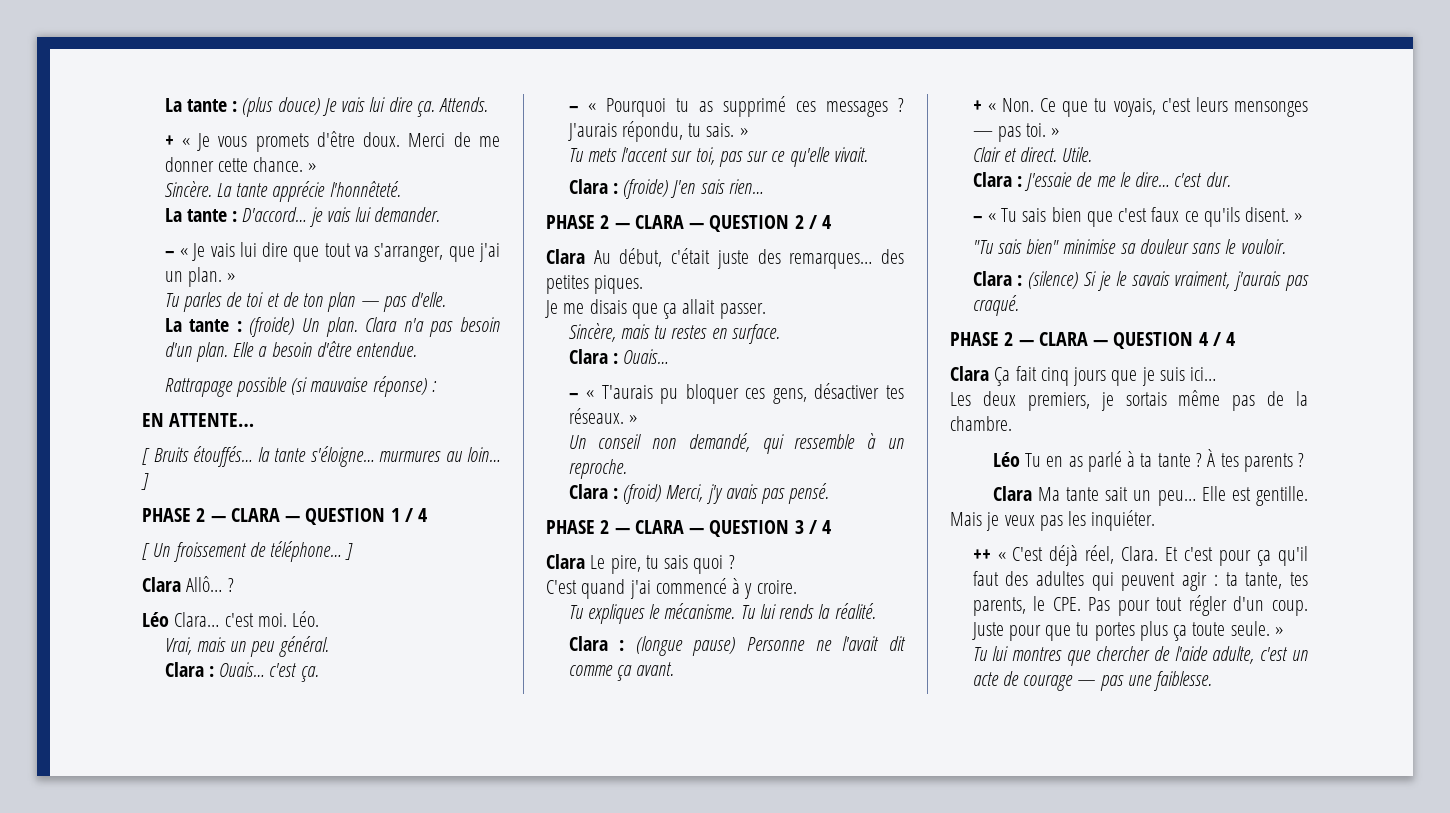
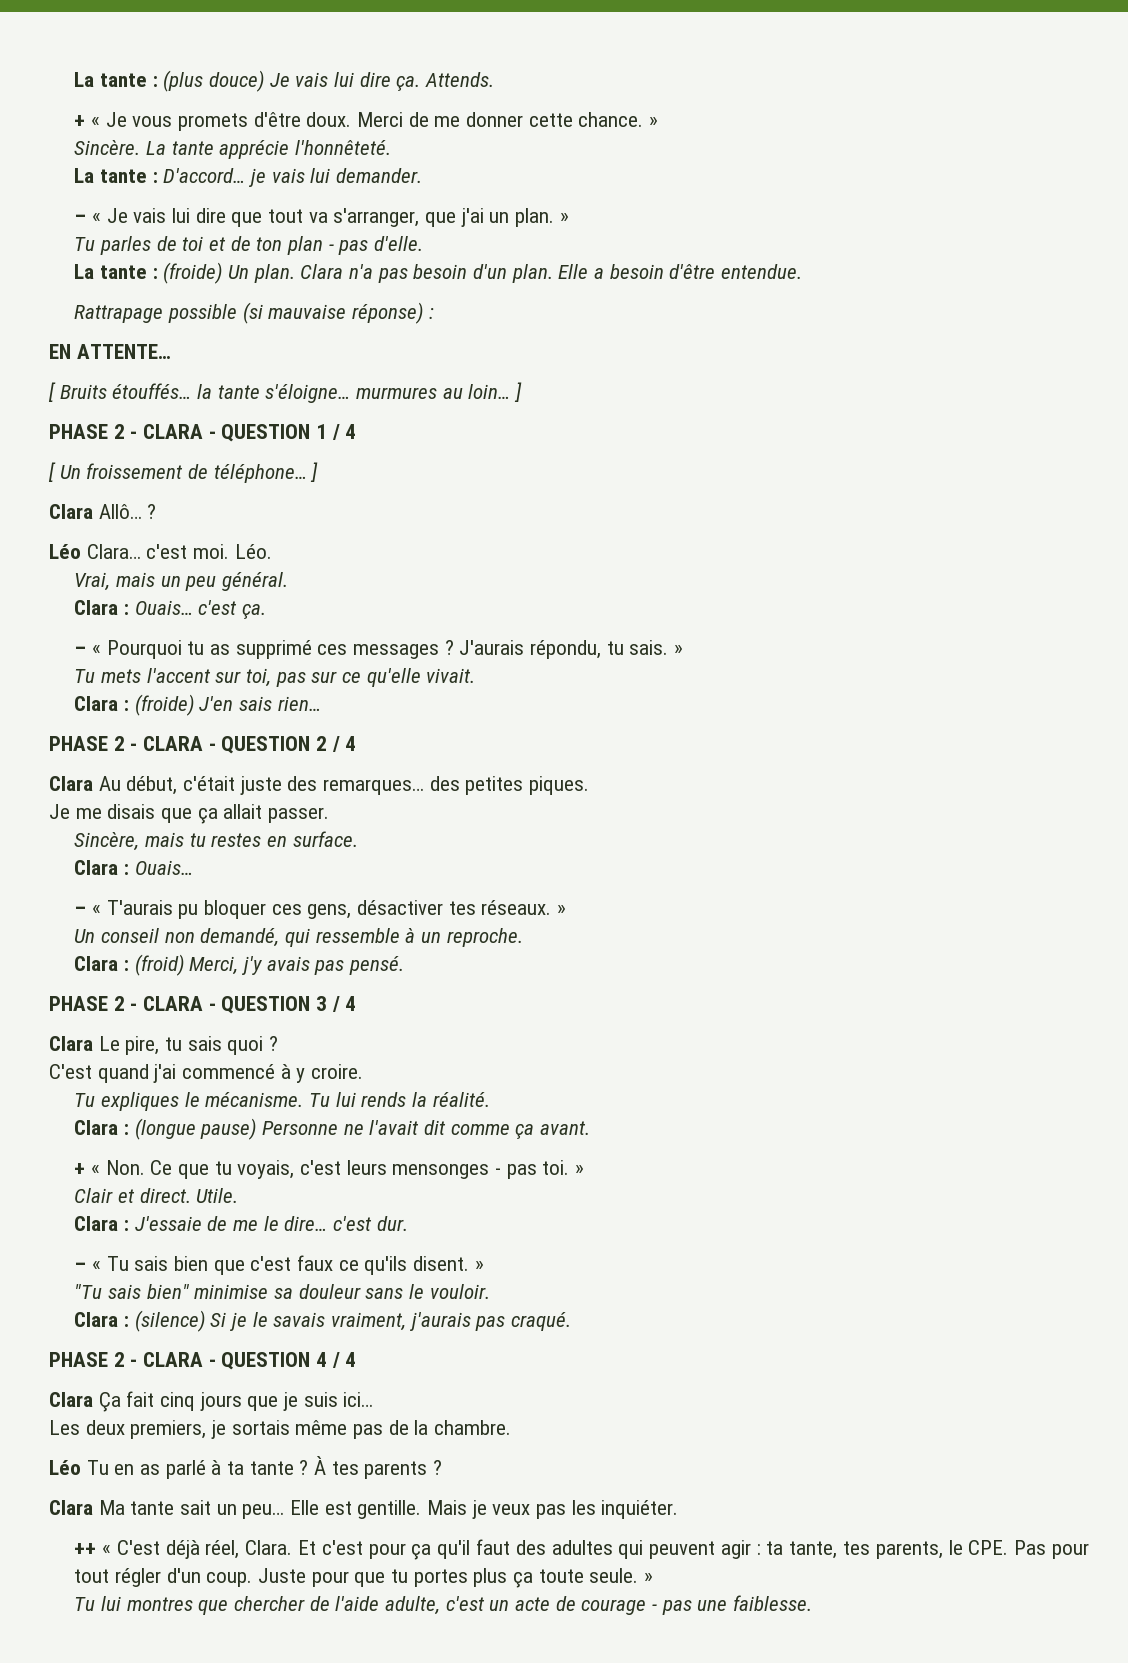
- Tu parles de toi et de ton plan — pas d'elle.
+ Tu parles de toi et de ton plan - pas d'elle.
- PHASE 2 — CLARA — QUESTION 1 / 4
+ PHASE 2 - CLARA - QUESTION 1 / 4
- PHASE 2 — CLARA — QUESTION 2 / 4
+ PHASE 2 - CLARA - QUESTION 2 / 4
- PHASE 2 — CLARA — QUESTION 3 / 4
+ PHASE 2 - CLARA - QUESTION 3 / 4
- + « Non. Ce que tu voyais, c'est leurs mensonges — pas toi. »
+ + « Non. Ce que tu voyais, c'est leurs mensonges - pas toi. »
- PHASE 2 — CLARA — QUESTION 4 / 4
+ PHASE 2 - CLARA - QUESTION 4 / 4
- Tu lui montres que chercher de l'aide adulte, c'est un acte de courage — pas une faiblesse.
+ Tu lui montres que chercher de l'aide adulte, c'est un acte de courage - pas une faiblesse.

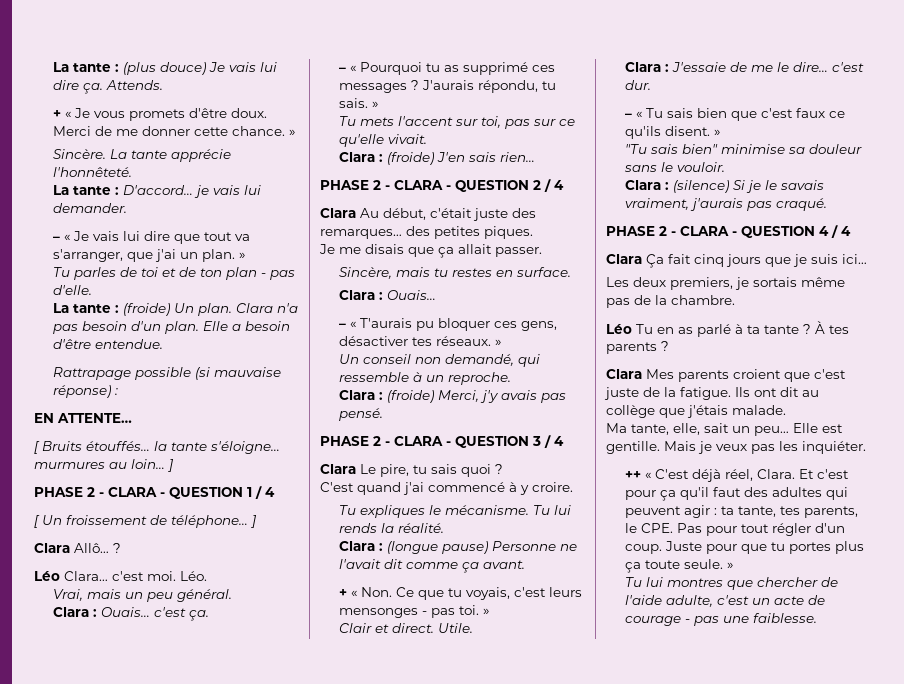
- Clara : (froid) Merci, j'y avais pas pensé.
+ Clara : (froide) Merci, j'y avais pas pensé.
- Clara Ma tante sait un peu…
+ Clara Mes parents croient que c'est juste de la fatigue. Ils ont dit au collège que j'étais malade.
+ Ma tante, elle, sait un peu…

